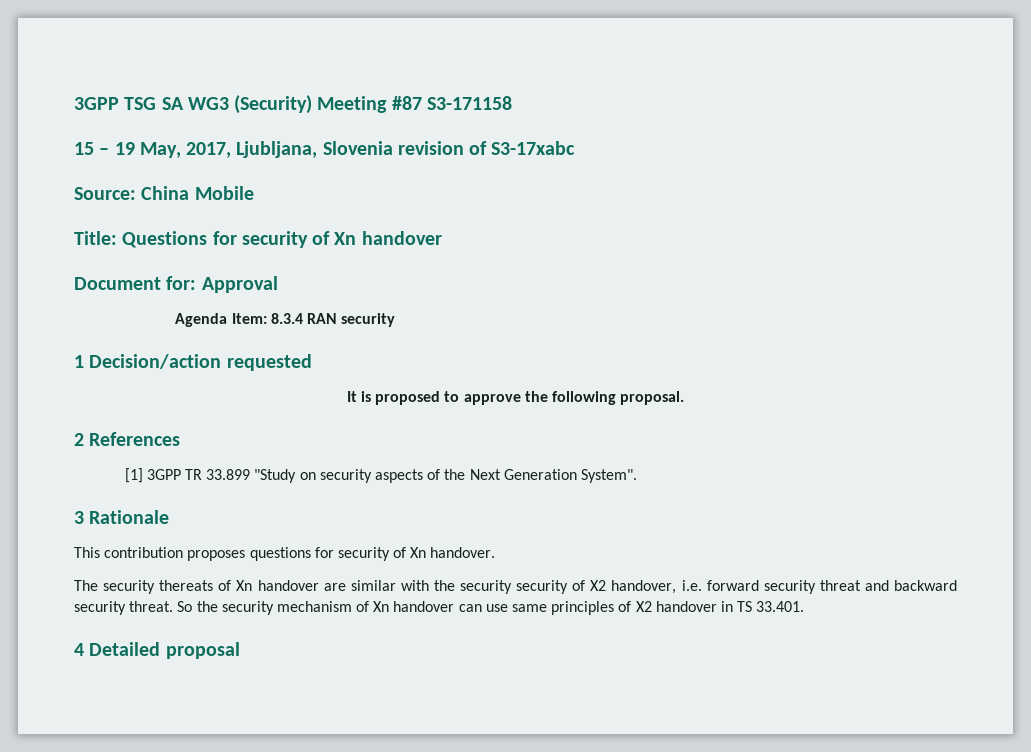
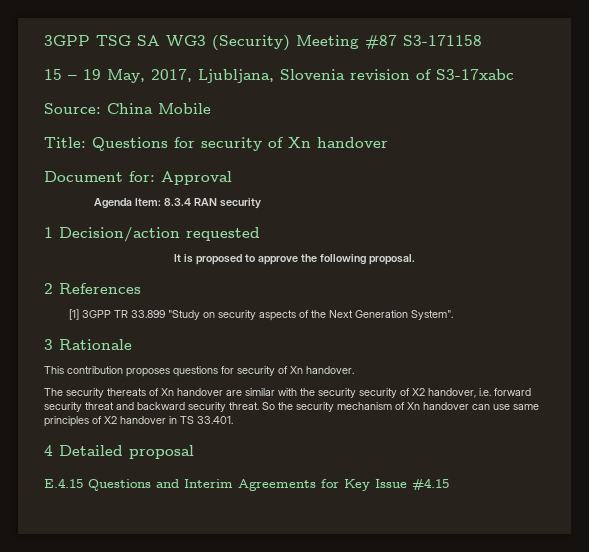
+ E.4.15 Questions and Interim Agreements for Key Issue #4.15

